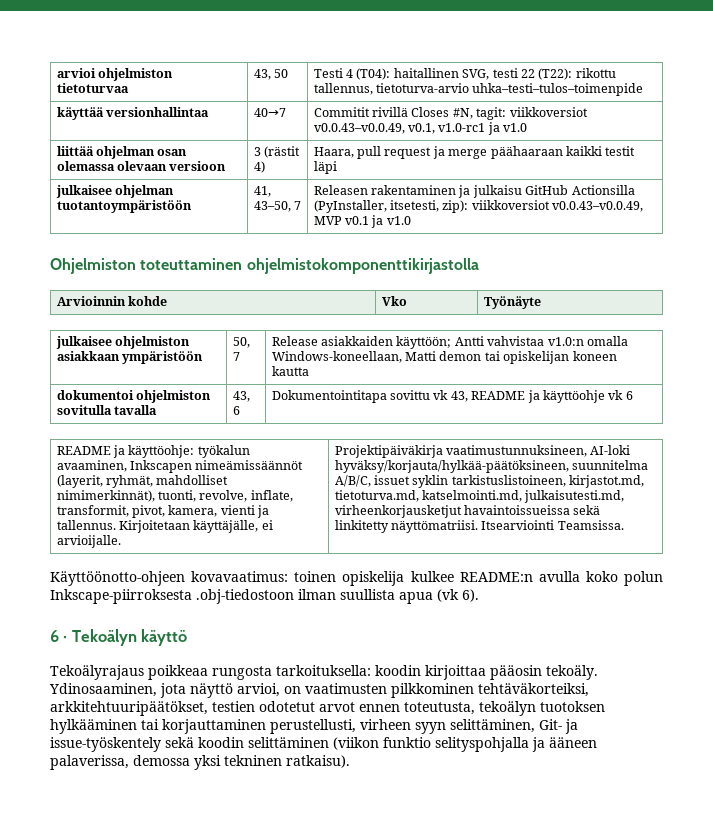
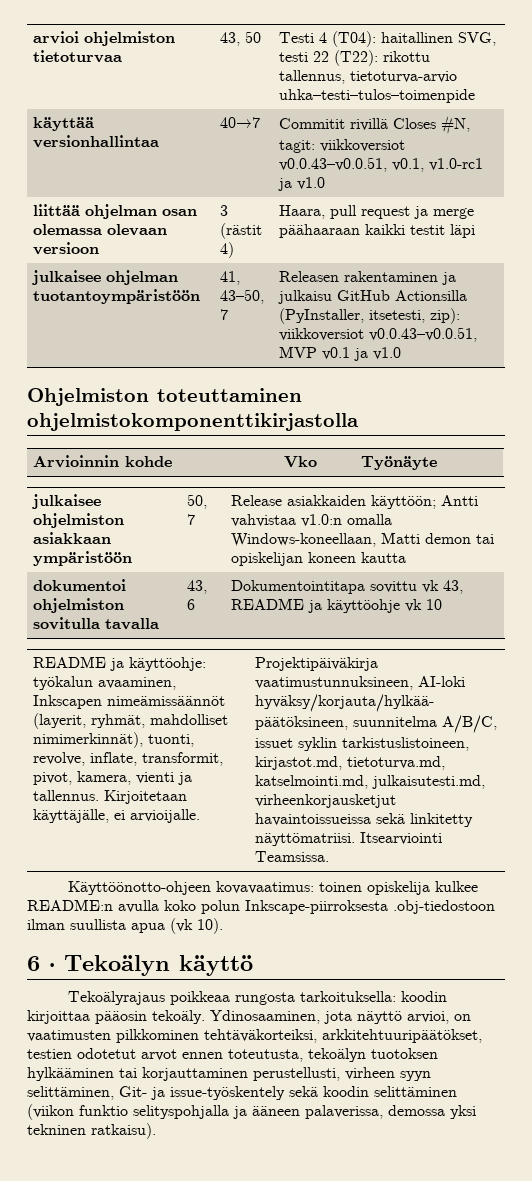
- käyttää versionhallintaa | 40→7 | Commitit rivillä Closes #N, tagit: viikkoversiot v0.0.43–v0.0.49, v0.1, v1.0-rc1 ja v1.0
+ käyttää versionhallintaa | 40→7 | Commitit rivillä Closes #N, tagit: viikkoversiot v0.0.43–v0.0.51, v0.1, v1.0-rc1 ja v1.0
- julkaisee ohjelman tuotantoympäristöön | 41, 43–50, 7 | Releasen rakentaminen ja julkaisu GitHub Actionsilla (PyInstaller, itsetesti, zip): viikkoversiot v0.0.43–v0.0.49, MVP v0.1 ja v1.0
+ julkaisee ohjelman tuotantoympäristöön | 41, 43–50, 7 | Releasen rakentaminen ja julkaisu GitHub Actionsilla (PyInstaller, itsetesti, zip): viikkoversiot v0.0.43–v0.0.51, MVP v0.1 ja v1.0
- dokumentoi ohjelmiston sovitulla tavalla | 43, 6 | Dokumentointitapa sovittu vk 43, README ja käyttöohje vk 6
+ dokumentoi ohjelmiston sovitulla tavalla | 43, 6 | Dokumentointitapa sovittu vk 43, README ja käyttöohje vk 10
- Käyttöönotto-ohjeen kovavaatimus: toinen opiskelija kulkee README:n avulla koko polun Inkscape-piirroksesta .obj-tiedostoon ilman suullista apua (vk 6).
+ Käyttöönotto-ohjeen kovavaatimus: toinen opiskelija kulkee README:n avulla koko polun Inkscape-piirroksesta .obj-tiedostoon ilman suullista apua (vk 10).

